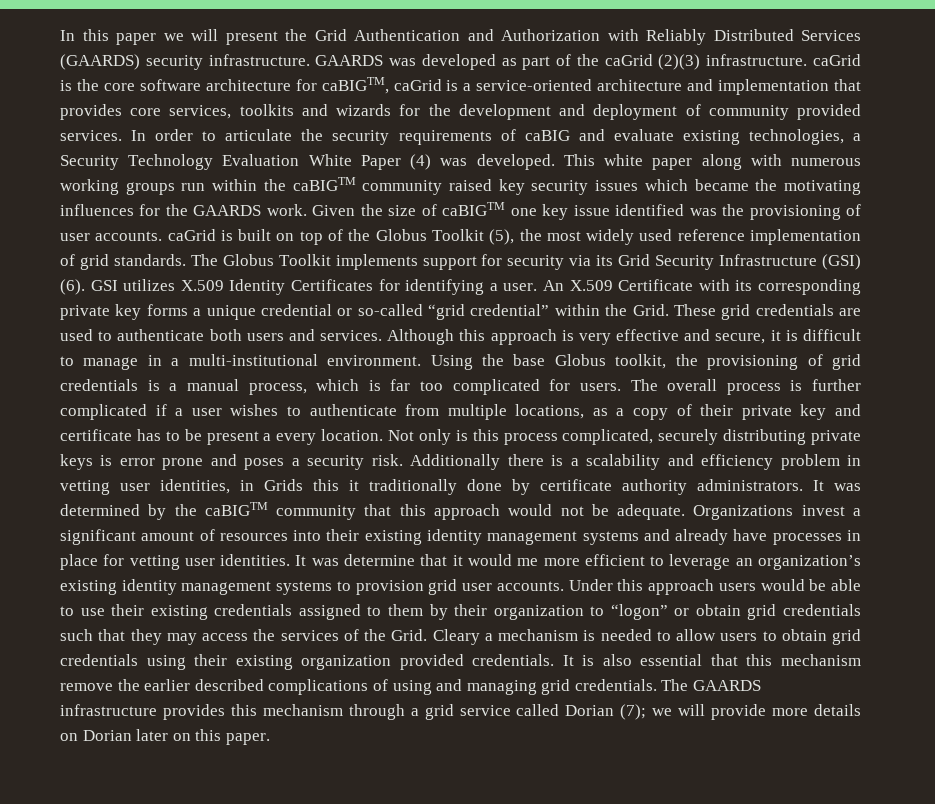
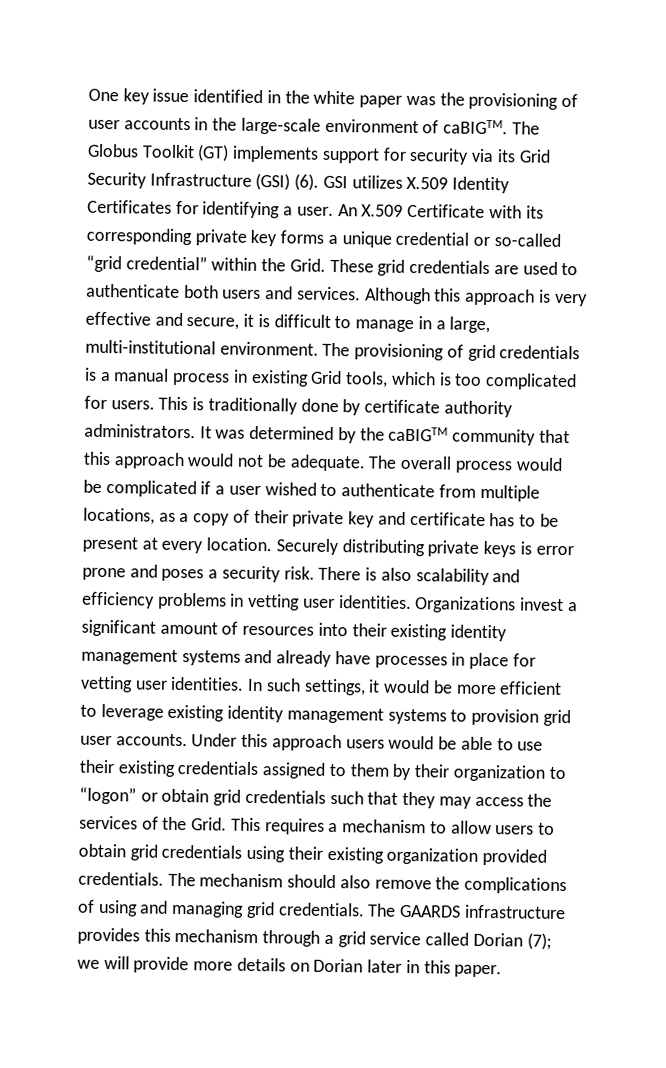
- In this paper we will present the Grid Authentication and Authorization with Reliably Distributed Services (GAARDS) security infrastructure. GAARDS was developed as part of the caGrid (2)(3) infrastructure. caGrid is the core software architecture for caBIGTM, caGrid is a service-oriented architecture and implementation that provides core services, toolkits and wizards for the development and deployment of community provided services. In order to articulate the security requirements of caBIG and evaluate existing technologies, a Security Technology Evaluation White Paper (4) was developed. This white paper along with numerous working groups run within the caBIGTM community raised key security issues which became the motivating influences for the GAARDS work. Given the size of caBIGTM one key issue identified was the provisioning of user accounts. caGrid is built on top of the Globus Toolkit (5), the most widely used reference implementation of grid standards.
+ One key issue identified in the white paper was the provisioning of user accounts in the large-scale environment of caBIGTM.
- The Globus Toolkit implements support for security via its Grid Security Infrastructure (GSI) (6).
+ The Globus Toolkit (GT) implements support for security via its Grid Security Infrastructure (GSI) (6).
- Although this approach is very effective and secure, it is difficult to manage in a multi-institutional environment.
+ Although this approach is very effective and secure, it is difficult to manage in a large, multi-institutional environment.
- Using the base Globus toolkit, the provisioning of grid credentials is a manual process, which is far too complicated for users.
+ The provisioning of grid credentials is a manual process in existing Grid tools, which is too complicated for users.
- The overall process is further complicated if a user wishes to authenticate from multiple locations, as a copy of their private key and certificate has to be present a every location. Not only is this process complicated, securely distributing private keys is error prone and poses a security risk. Additionally there is a scalability and efficiency problem in vetting user identities, in Grids this it traditionally done by certificate authority administrators.
+ This is traditionally done by certificate authority administrators.
+ The overall process would be complicated if a user wished to authenticate from multiple locations, as a copy of their private key and certificate has to be present at every location. Securely distributing private keys is error prone and poses a security risk. There is also scalability and efficiency problems in vetting user identities.
- It was determine that it would me more efficient to leverage an organization’s existing identity management systems to provision grid user accounts.
+ In such settings, it would be more efficient to leverage existing identity management systems to provision grid user accounts.
- Cleary a mechanism is needed to allow users to obtain grid credentials using their existing organization provided credentials.
+ This requires a mechanism to allow users to obtain grid credentials using their existing organization provided credentials.
- It is also essential that this mechanism remove the earlier described complications of using and managing grid credentials.
+ The mechanism should also remove the complications of using and managing grid credentials.
- The GAARDS infrastructure provides this mechanism through a grid service called Dorian (7); we will provide more details on Dorian later on this paper.
+ The GAARDS infrastructure provides this mechanism through a grid service called Dorian (7); we will provide more details on Dorian later in this paper.

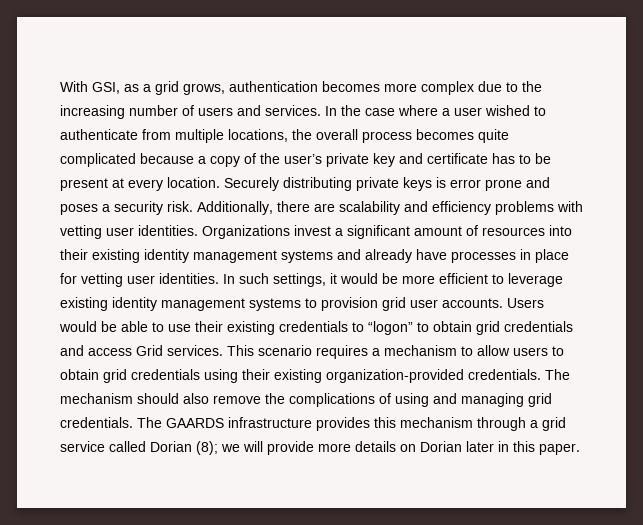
- One key issue identified in the white paper was the provisioning of user accounts in the large-scale environment of caBIGTM. The Globus Toolkit (GT) implements support for security via its Grid Security Infrastructure (GSI) (6). GSI utilizes X.509 Identity Certificates for identifying a user. An X.509 Certificate with its corresponding private key forms a unique credential or so-called “grid credential” within the Grid. These grid credentials are used to authenticate both users and services. Although this approach is very effective and secure, it is difficult to manage in a large, multi-institutional environment. The provisioning of grid credentials is a manual process in existing Grid tools, which is too complicated for users. This is traditionally done by certificate authority administrators. It was determined by the caBIGTM community that this approach would not be adequate. The overall process would be complicated if a user wished to authenticate from multiple locations, as a copy of their private key and certificate has to be present at every location.
+ With GSI, as a grid grows, authentication becomes more complex due to the increasing number of users and services. In the case where a user wished to authenticate from multiple locations, the overall process becomes quite complicated because a copy of the user’s private key and certificate has to be present at every location.
- There is also scalability and efficiency problems in vetting user identities.
+ Additionally, there are scalability and efficiency problems with vetting user identities.
- Under this approach users would be able to use their existing credentials assigned to them by their organization to “logon” or obtain grid credentials such that they may access the services of the Grid. This requires a mechanism to allow users to obtain grid credentials using their existing organization provided credentials.
+ Users would be able to use their existing credentials to “logon” to obtain grid credentials and access Grid services. This scenario requires a mechanism to allow users to obtain grid credentials using their existing organization-provided credentials.
- The GAARDS infrastructure provides this mechanism through a grid service called Dorian (7); we will provide more details on Dorian later in this paper.
+ The GAARDS infrastructure provides this mechanism through a grid service called Dorian (8); we will provide more details on Dorian later in this paper.

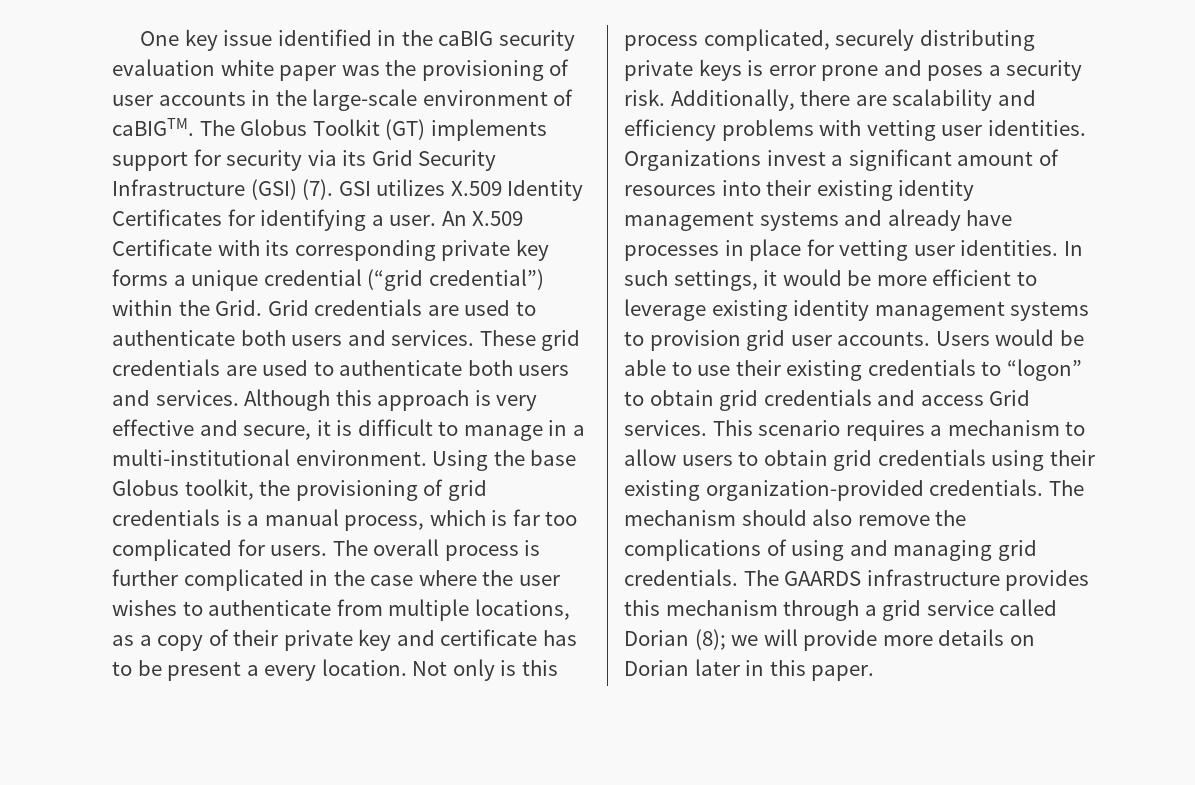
- With GSI, as a grid grows, authentication becomes more complex due to the increasing number of users and services. In the case where a user wished to authenticate from multiple locations, the overall process becomes quite complicated because a copy of the user’s private key and certificate has to be present at every location.
+ One key issue identified in the caBIG security evaluation white paper was the provisioning of user accounts in the large-scale environment of caBIGTM. The Globus Toolkit (GT) implements support for security via its Grid Security Infrastructure (GSI) (7). GSI utilizes X.509 Identity Certificates for identifying a user. An X.509 Certificate with its corresponding private key forms a unique credential (“grid credential”) within the Grid. Grid credentials are used to authenticate both users and services. These grid credentials are used to authenticate both users and services. Although this approach is very effective and secure, it is difficult to manage in a multi-institutional environment. Using the base Globus toolkit, the provisioning of grid credentials is a manual process, which is far too complicated for users. The overall process is further complicated in the case where the user wishes to authenticate from multiple locations, as a copy of their private key and certificate has to be present a every location.
- Securely distributing private keys is error prone and poses a security risk.
+ Not only is this process complicated, securely distributing private keys is error prone and poses a security risk.

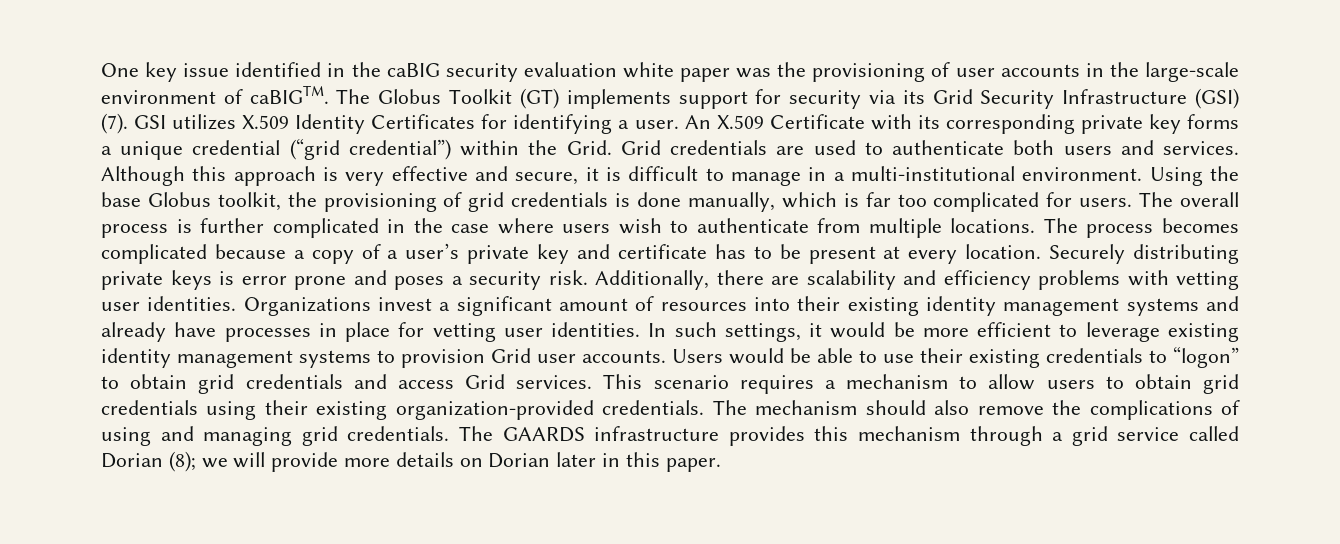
- These grid credentials are used to authenticate both users and services.
- Using the base Globus toolkit, the provisioning of grid credentials is a manual process, which is far too complicated for users.
+ Using the base Globus toolkit, the provisioning of grid credentials is done manually, which is far too complicated for users.
- The overall process is further complicated in the case where the user wishes to authenticate from multiple locations, as a copy of their private key and certificate has to be present a every location.
+ The overall process is further complicated in the case where users wish to authenticate from multiple locations. The process becomes complicated because a copy of a user’s private key and certificate has to be present at every location.
- Not only is this process complicated, securely distributing private keys is error prone and poses a security risk.
+ Securely distributing private keys is error prone and poses a security risk.
- In such settings, it would be more efficient to leverage existing identity management systems to provision grid user accounts.
+ In such settings, it would be more efficient to leverage existing identity management systems to provision Grid user accounts.

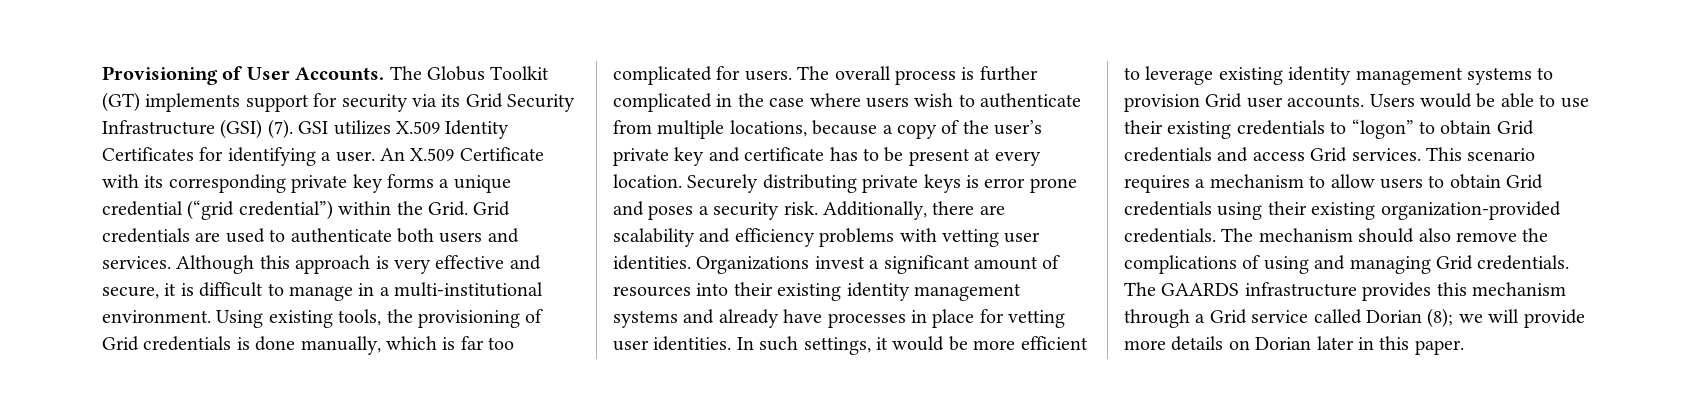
- One key issue identified in the caBIG security evaluation white paper was the provisioning of user accounts in the large-scale environment of caBIGTM.
+ Provisioning of User Accounts.
- Using the base Globus toolkit, the provisioning of grid credentials is done manually, which is far too complicated for users.
+ Using existing tools, the provisioning of Grid credentials is done manually, which is far too complicated for users.
- The overall process is further complicated in the case where users wish to authenticate from multiple locations. The process becomes complicated because a copy of a user’s private key and certificate has to be present at every location.
+ The overall process is further complicated in the case where users wish to authenticate from multiple locations, because a copy of the user’s private key and certificate has to be present at every location.
- Users would be able to use their existing credentials to “logon” to obtain grid credentials and access Grid services.
+ Users would be able to use their existing credentials to “logon” to obtain Grid credentials and access Grid services.
- This scenario requires a mechanism to allow users to obtain grid credentials using their existing organization-provided credentials.
+ This scenario requires a mechanism to allow users to obtain Grid credentials using their existing organization-provided credentials.
- The mechanism should also remove the complications of using and managing grid credentials.
+ The mechanism should also remove the complications of using and managing Grid credentials.
- The GAARDS infrastructure provides this mechanism through a grid service called Dorian (8); we will provide more details on Dorian later in this paper.
+ The GAARDS infrastructure provides this mechanism through a Grid service called Dorian (8); we will provide more details on Dorian later in this paper.

